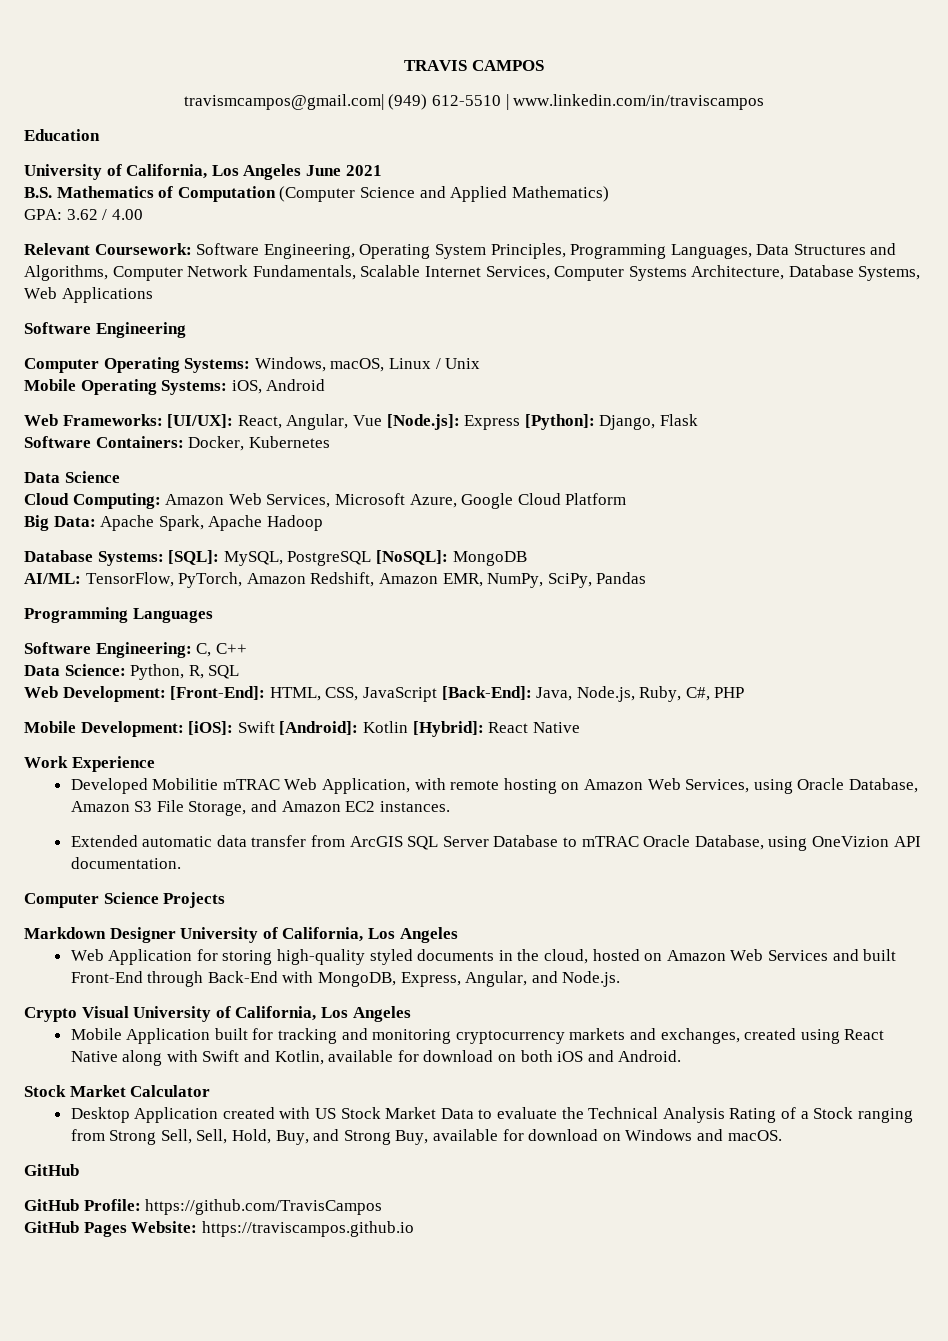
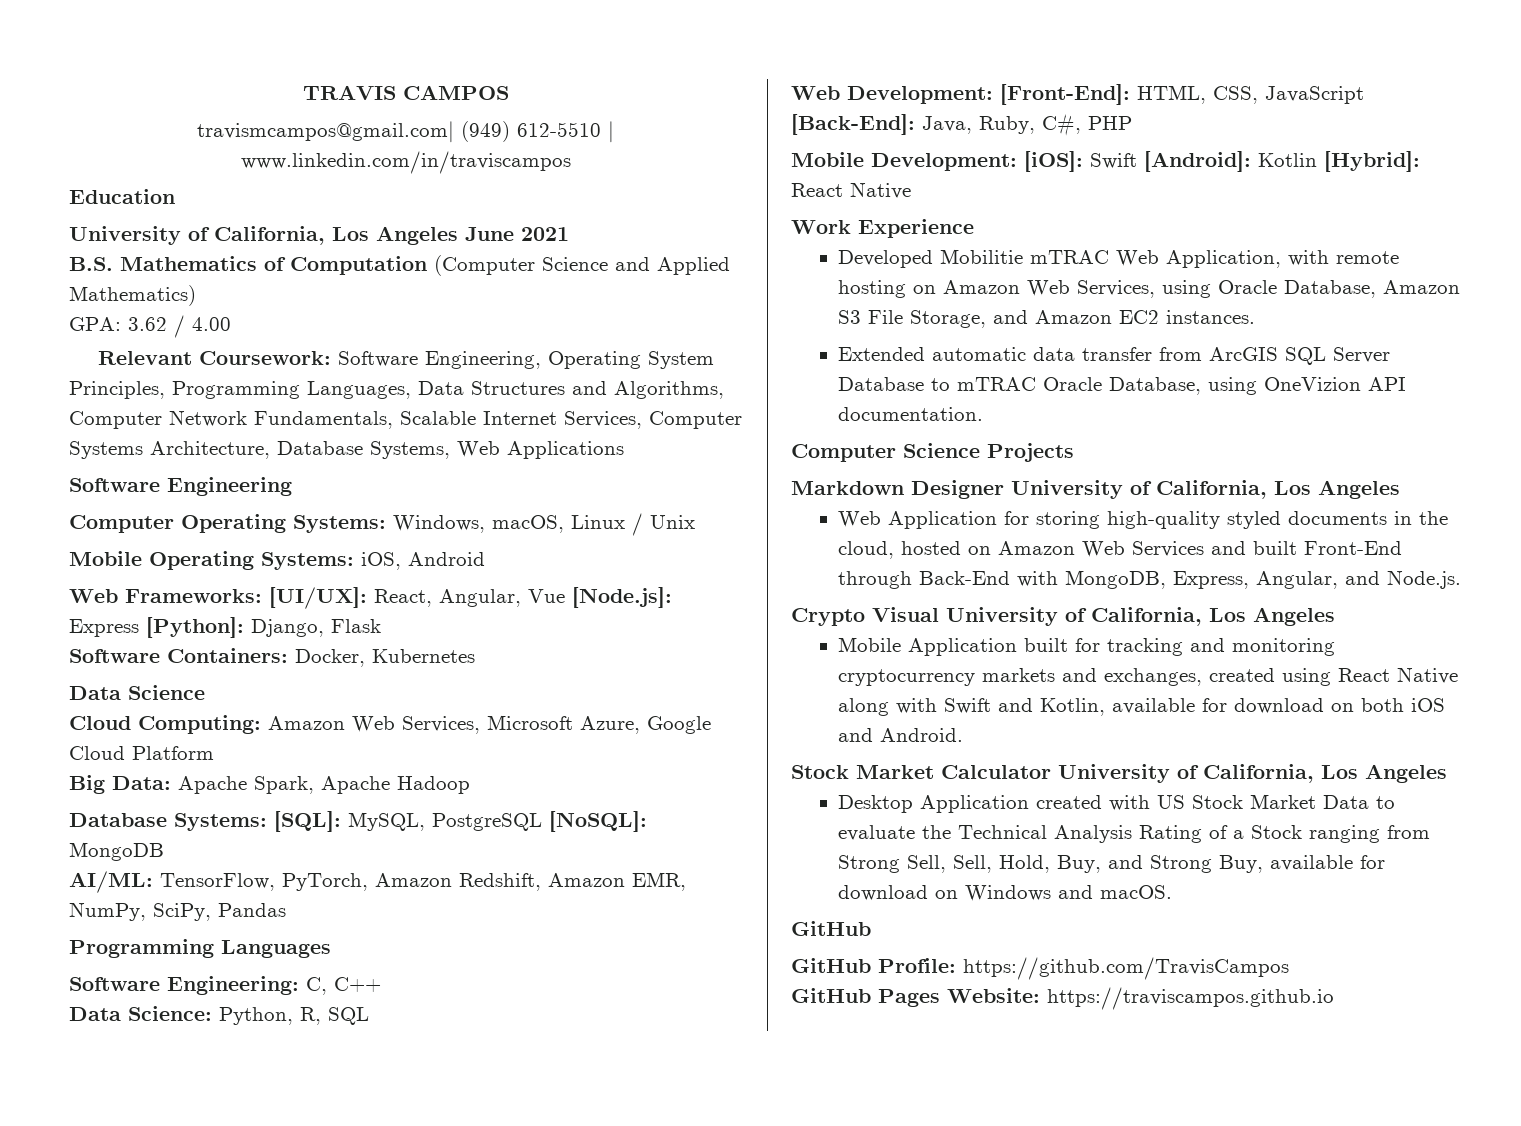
- Web Development: [Front-End]: HTML, CSS, JavaScript [Back-End]: Java, Node.js, Ruby, C#, PHP
+ Web Development: [Front-End]: HTML, CSS, JavaScript [Back-End]: Java, Ruby, C#, PHP
- Stock Market Calculator
+ Stock Market Calculator University of California, Los Angeles

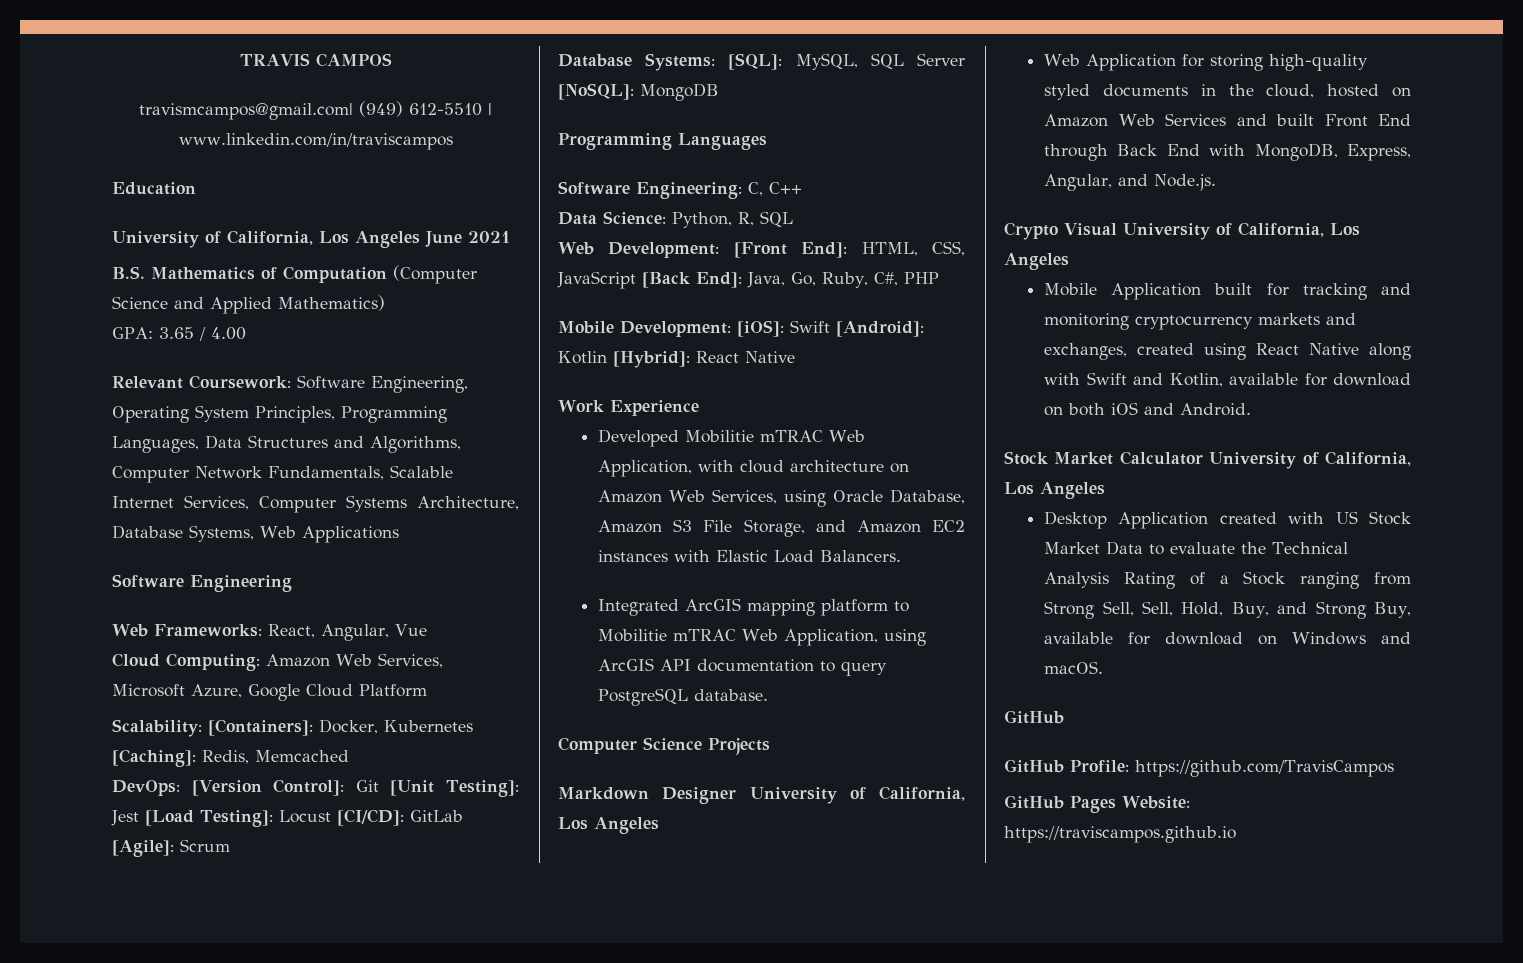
- GPA: 3.62 / 4.00
+ GPA: 3.65 / 4.00
- Computer Operating Systems: Windows, macOS, Linux / Unix
- Mobile Operating Systems: iOS, Android
- Web Frameworks: [UI/UX]: React, Angular, Vue [Node.js]: Express [Python]: Django, Flask
- Software Containers: Docker, Kubernetes
- Data Science
+ Web Frameworks: React, Angular, Vue
- Big Data: Apache Spark, Apache Hadoop
+ Scalability: [Containers]: Docker, Kubernetes [Caching]: Redis, Memcached
+ DevOps: [Version Control]: Git [Unit Testing]: Jest [Load Testing]: Locust [CI/CD]: GitLab [Agile]: Scrum
- Database Systems: [SQL]: MySQL, PostgreSQL [NoSQL]: MongoDB
+ Database Systems: [SQL]: MySQL, SQL Server [NoSQL]: MongoDB
- AI/ML: TensorFlow, PyTorch, Amazon Redshift, Amazon EMR, NumPy, SciPy, Pandas
- Web Development: [Front-End]: HTML, CSS, JavaScript [Back-End]: Java, Ruby, C#, PHP
+ Web Development: [Front End]: HTML, CSS, JavaScript [Back End]: Java, Go, Ruby, C#, PHP
- Developed Mobilitie mTRAC Web Application, with remote hosting on Amazon Web Services, using Oracle Database, Amazon S3 File Storage, and Amazon EC2 instances.
- Extended automatic data transfer from ArcGIS SQL Server Database to mTRAC Oracle Database, using OneVizion API documentation.
+ Developed Mobilitie mTRAC Web Application, with cloud architecture on Amazon Web Services, using Oracle Database, Amazon S3 File Storage, and Amazon EC2 instances with Elastic Load Balancers.
+ Integrated ArcGIS mapping platform to Mobilitie mTRAC Web Application, using ArcGIS API documentation to query PostgreSQL database.
- Web Application for storing high-quality styled documents in the cloud, hosted on Amazon Web Services and built Front-End through Back-End with MongoDB, Express, Angular, and Node.js.
+ Web Application for storing high-quality styled documents in the cloud, hosted on Amazon Web Services and built Front End through Back End with MongoDB, Express, Angular, and Node.js.

